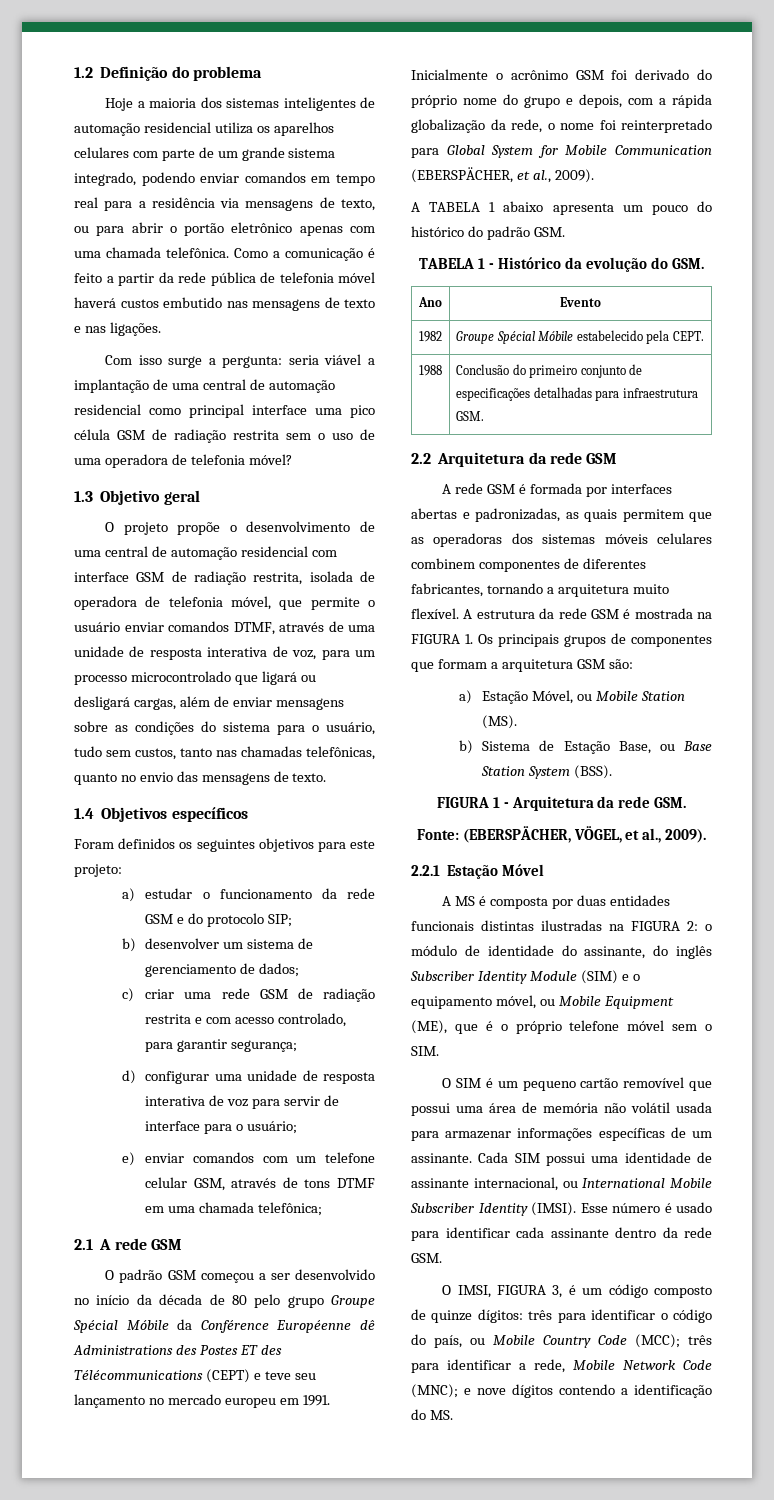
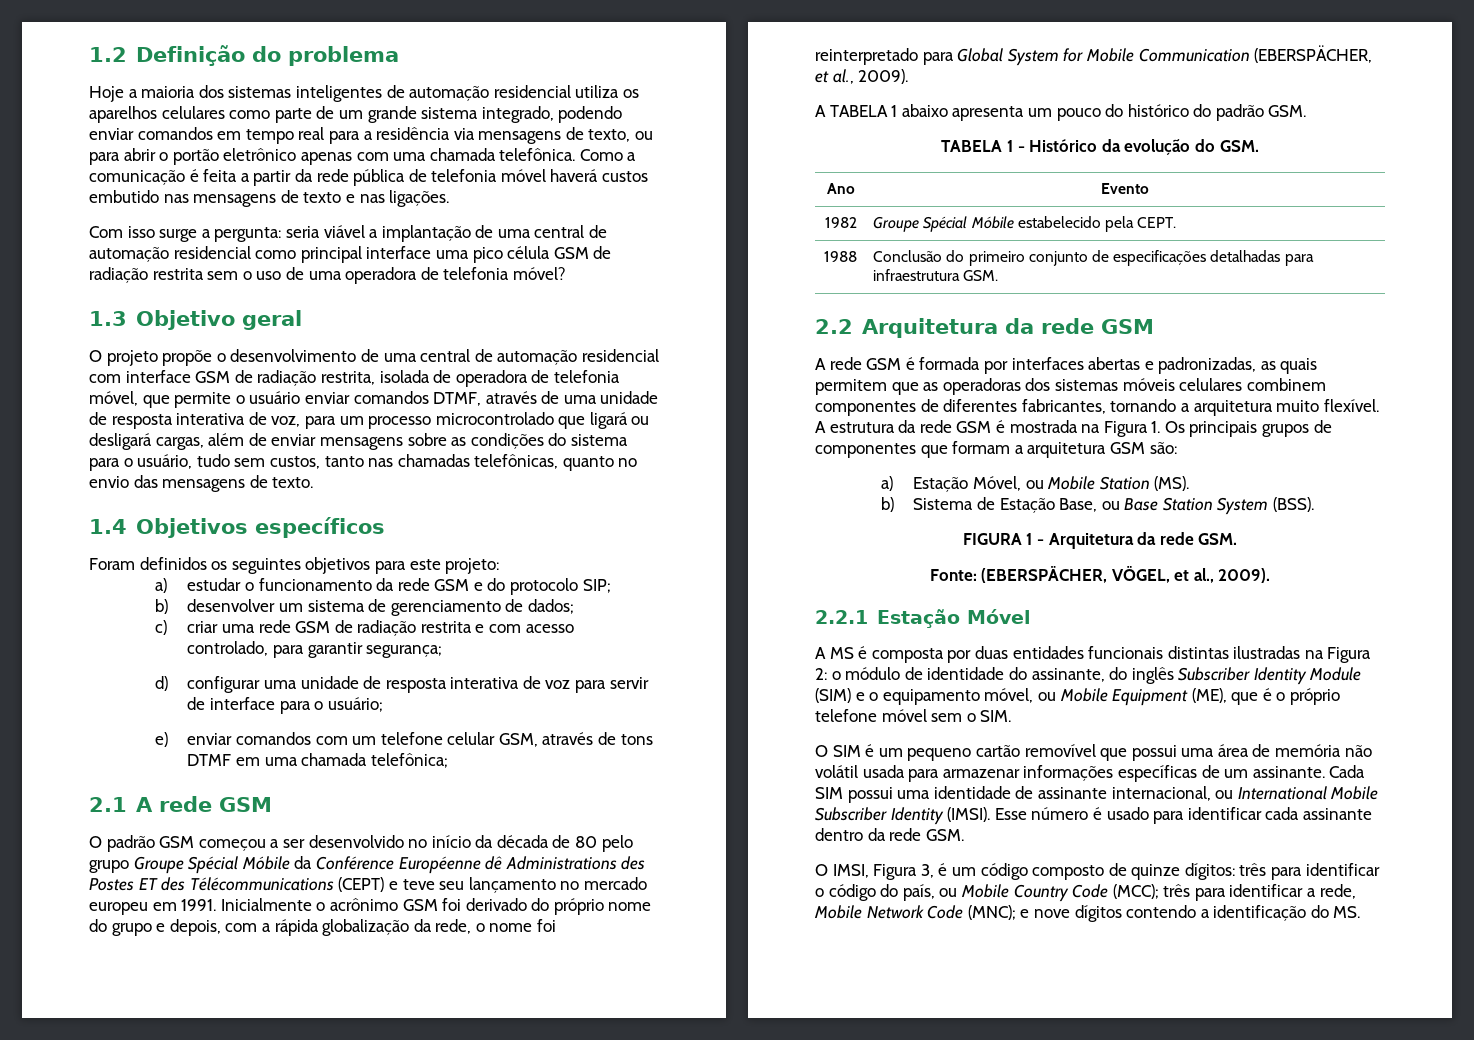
- Hoje a maioria dos sistemas inteligentes de automação residencial utiliza os aparelhos celulares com parte de um grande sistema integrado, podendo enviar comandos em tempo real para a residência via mensagens de texto, ou para abrir o portão eletrônico apenas com uma chamada telefônica.
+ Hoje a maioria dos sistemas inteligentes de automação residencial utiliza os aparelhos celulares como parte de um grande sistema integrado, podendo enviar comandos em tempo real para a residência via mensagens de texto, ou para abrir o portão eletrônico apenas com uma chamada telefônica.
- Como a comunicação é feito a partir da rede pública de telefonia móvel haverá custos embutido nas mensagens de texto e nas ligações.
+ Como a comunicação é feita a partir da rede pública de telefonia móvel haverá custos embutido nas mensagens de texto e nas ligações.
- A estrutura da rede GSM é mostrada na FIGURA 1. Os principais grupos de componentes que formam a arquitetura GSM são:
+ A estrutura da rede GSM é mostrada na Figura 1. Os principais grupos de componentes que formam a arquitetura GSM são:
- A MS é composta por duas entidades funcionais distintas ilustradas na FIGURA 2: o módulo de identidade do assinante, do inglês Subscriber Identity Module (SIM) e o equipamento móvel, ou Mobile Equipment (ME), que é o próprio telefone móvel sem o SIM.
+ A MS é composta por duas entidades funcionais distintas ilustradas na Figura 2: o módulo de identidade do assinante, do inglês Subscriber Identity Module (SIM) e o equipamento móvel, ou Mobile Equipment (ME), que é o próprio telefone móvel sem o SIM.
- O IMSI, FIGURA 3, é um código composto de quinze dígitos: três para identificar o código do país, ou Mobile Country Code (MCC); três para identificar a rede, Mobile Network Code (MNC); e nove dígitos contendo a identificação do MS.
+ O IMSI, Figura 3, é um código composto de quinze dígitos: três para identificar o código do país, ou Mobile Country Code (MCC); três para identificar a rede, Mobile Network Code (MNC); e nove dígitos contendo a identificação do MS.

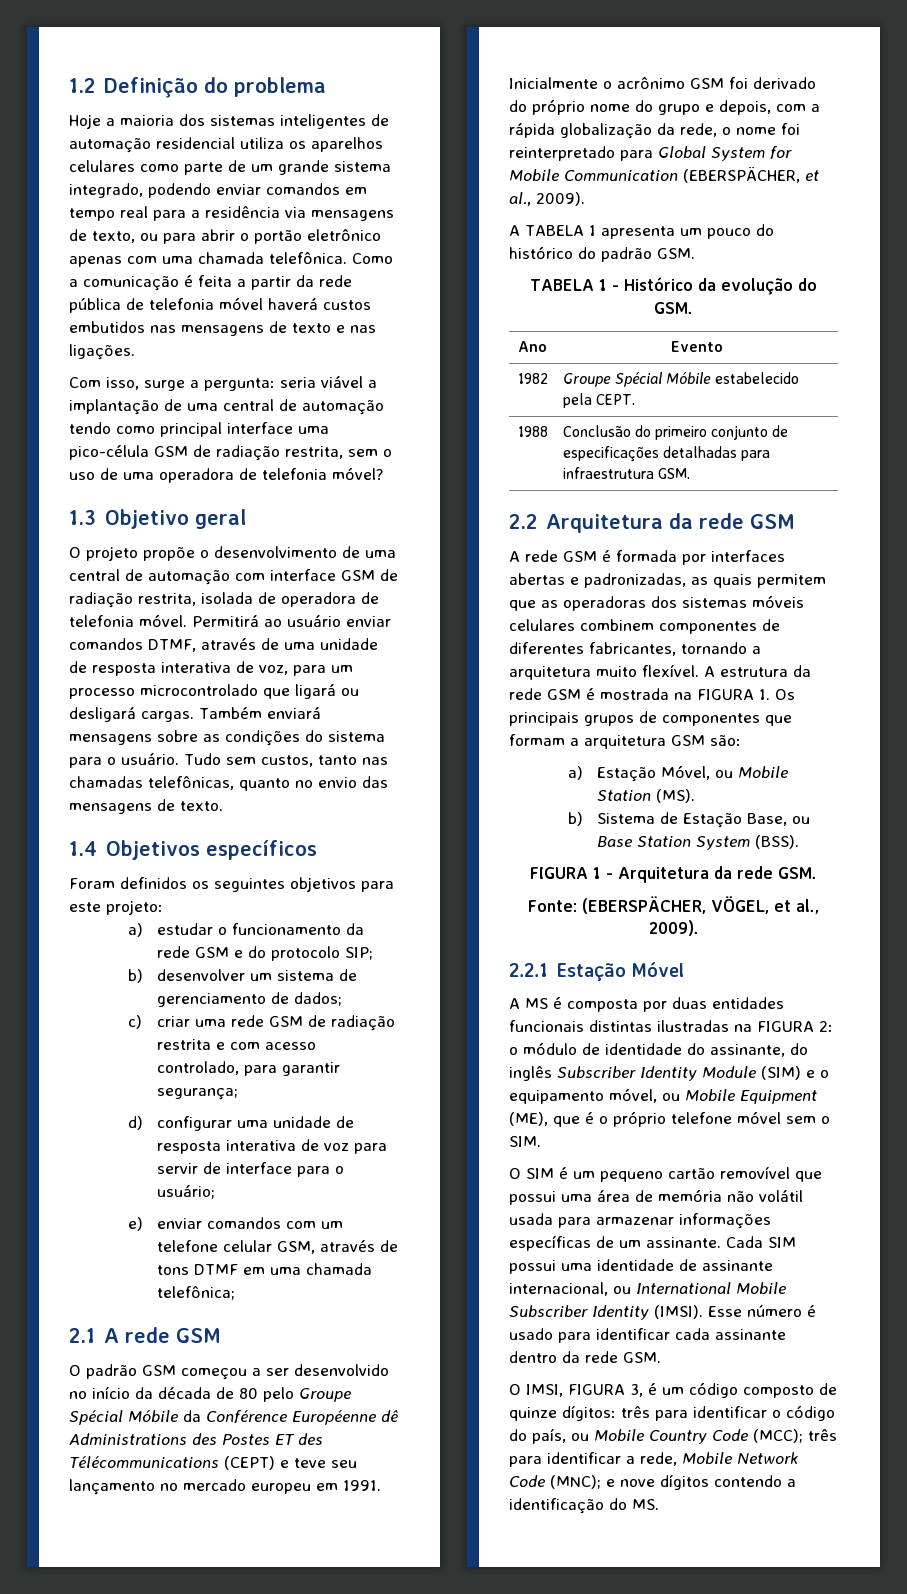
- Como a comunicação é feita a partir da rede pública de telefonia móvel haverá custos embutido nas mensagens de texto e nas ligações.
+ Como a comunicação é feita a partir da rede pública de telefonia móvel haverá custos embutidos nas mensagens de texto e nas ligações.
- Com isso surge a pergunta: seria viável a implantação de uma central de automação residencial como principal interface uma pico célula GSM de radiação restrita sem o uso de uma operadora de telefonia móvel?
+ Com isso, surge a pergunta: seria viável a implantação de uma central de automação tendo como principal interface uma pico-célula GSM de radiação restrita, sem o uso de uma operadora de telefonia móvel?
- O projeto propõe o desenvolvimento de uma central de automação residencial com interface GSM de radiação restrita, isolada de operadora de telefonia móvel, que permite o usuário enviar comandos DTMF, através de uma unidade de resposta interativa de voz, para um processo microcontrolado que ligará ou desligará cargas, além de enviar mensagens sobre as condições do sistema para o usuário, tudo sem custos, tanto nas chamadas telefônicas, quanto no envio das mensagens de texto.
+ O projeto propõe o desenvolvimento de uma central de automação com interface GSM de radiação restrita, isolada de operadora de telefonia móvel. Permitirá ao usuário enviar comandos DTMF, através de uma unidade de resposta interativa de voz, para um processo microcontrolado que ligará ou desligará cargas. Também enviará mensagens sobre as condições do sistema para o usuário. Tudo sem custos, tanto nas chamadas telefônicas, quanto no envio das mensagens de texto.
- O padrão GSM começou a ser desenvolvido no início da década de 80 pelo grupo Groupe Spécial Móbile da Conférence Européenne dê Administrations des Postes ET des Télécommunications (CEPT) e teve seu lançamento no mercado europeu em 1991.
+ O padrão GSM começou a ser desenvolvido no início da década de 80 pelo Groupe Spécial Móbile da Conférence Européenne dê Administrations des Postes ET des Télécommunications (CEPT) e teve seu lançamento no mercado europeu em 1991.
- A TABELA 1 abaixo apresenta um pouco do histórico do padrão GSM.
+ A TABELA 1 apresenta um pouco do histórico do padrão GSM.
- A estrutura da rede GSM é mostrada na Figura 1. Os principais grupos de componentes que formam a arquitetura GSM são:
+ A estrutura da rede GSM é mostrada na FIGURA 1. Os principais grupos de componentes que formam a arquitetura GSM são:
- A MS é composta por duas entidades funcionais distintas ilustradas na Figura 2: o módulo de identidade do assinante, do inglês Subscriber Identity Module (SIM) e o equipamento móvel, ou Mobile Equipment (ME), que é o próprio telefone móvel sem o SIM.
+ A MS é composta por duas entidades funcionais distintas ilustradas na FIGURA 2: o módulo de identidade do assinante, do inglês Subscriber Identity Module (SIM) e o equipamento móvel, ou Mobile Equipment (ME), que é o próprio telefone móvel sem o SIM.
- O IMSI, Figura 3, é um código composto de quinze dígitos: três para identificar o código do país, ou Mobile Country Code (MCC); três para identificar a rede, Mobile Network Code (MNC); e nove dígitos contendo a identificação do MS.
+ O IMSI, FIGURA 3, é um código composto de quinze dígitos: três para identificar o código do país, ou Mobile Country Code (MCC); três para identificar a rede, Mobile Network Code (MNC); e nove dígitos contendo a identificação do MS.

